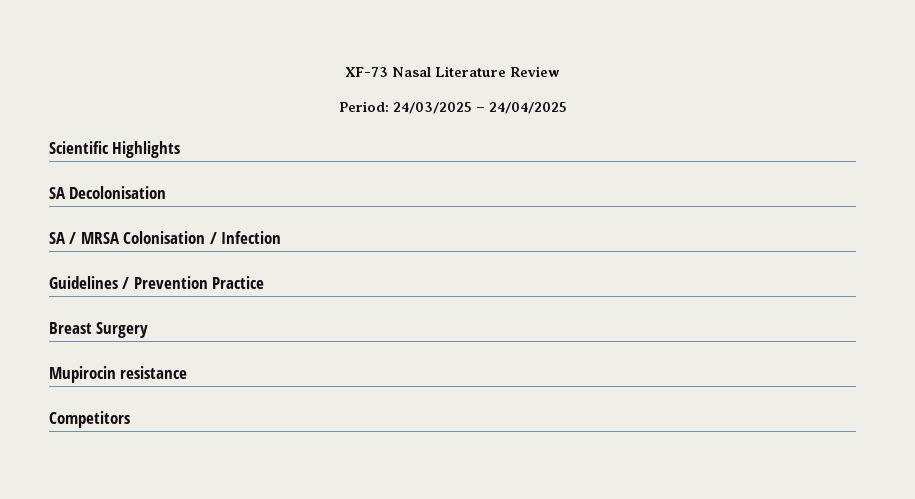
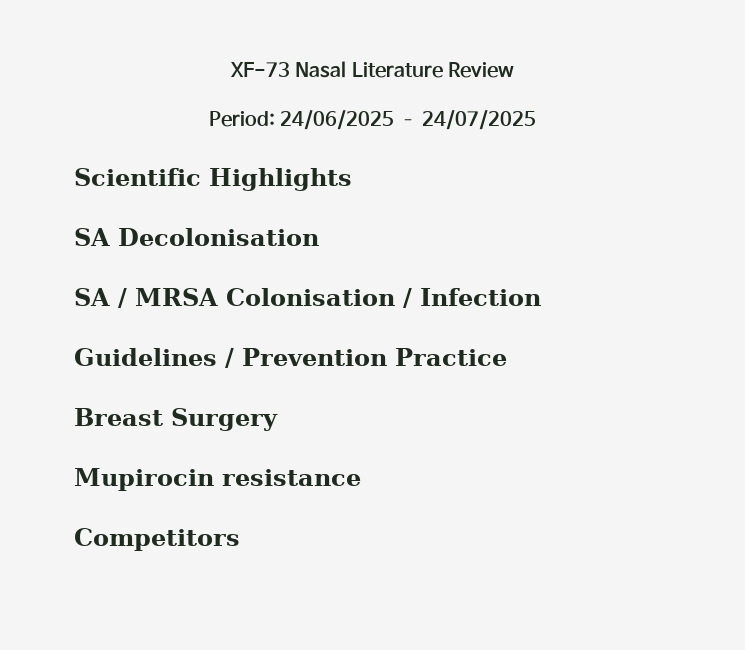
- Period: 24/03/2025 – 24/04/2025
+ Period: 24/06/2025 – 24/07/2025

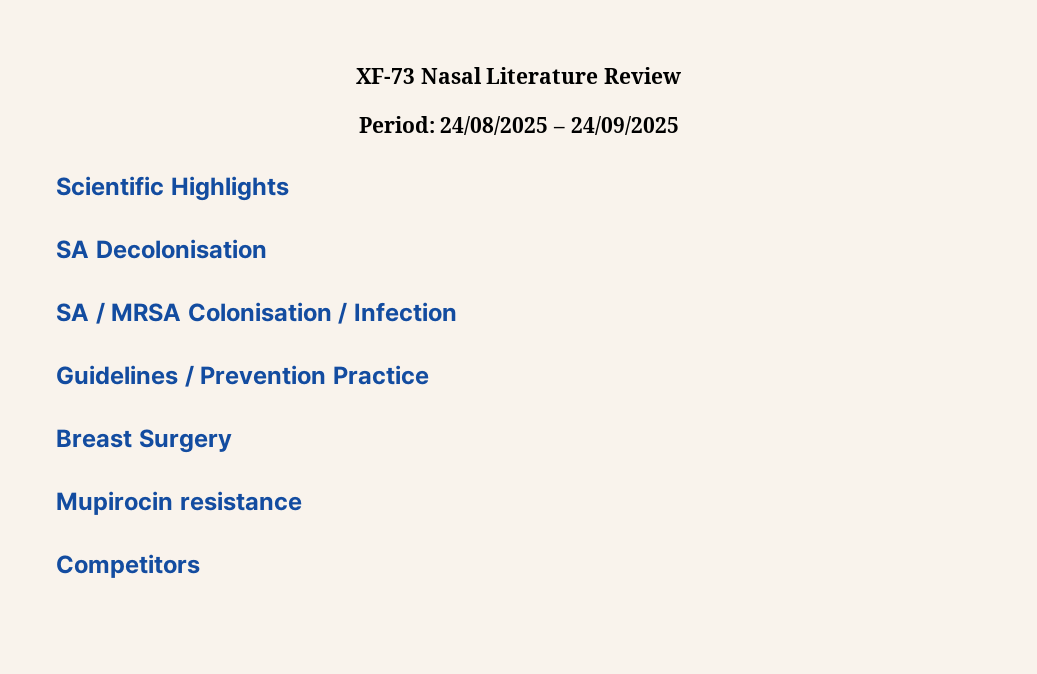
- Period: 24/06/2025 – 24/07/2025
+ Period: 24/08/2025 – 24/09/2025

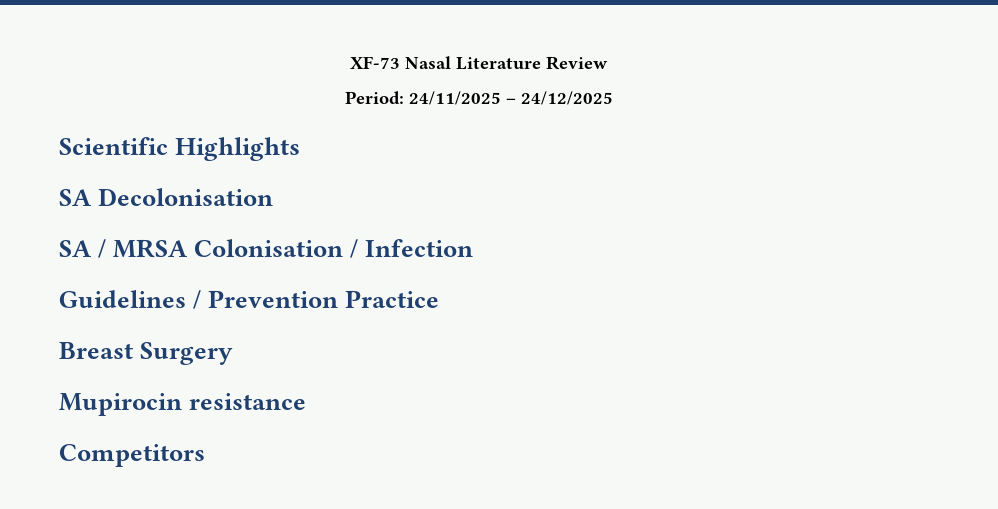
- Period: 24/08/2025 – 24/09/2025
+ Period: 24/11/2025 – 24/12/2025

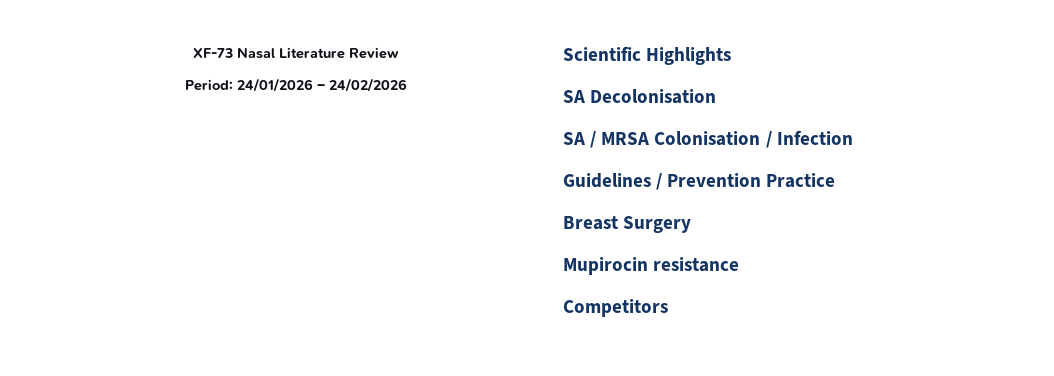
- Period: 24/11/2025 – 24/12/2025
+ Period: 24/01/2026 – 24/02/2026

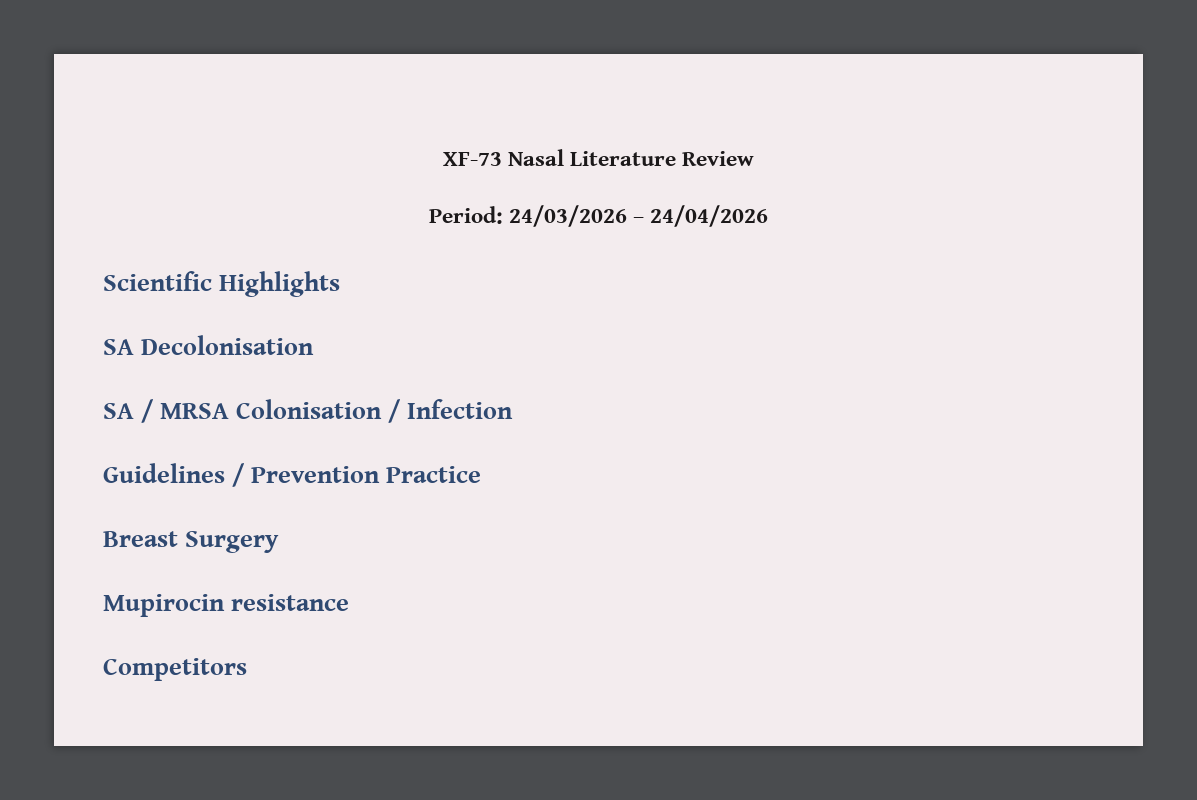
- Period: 24/01/2026 – 24/02/2026
+ Period: 24/03/2026 – 24/04/2026

